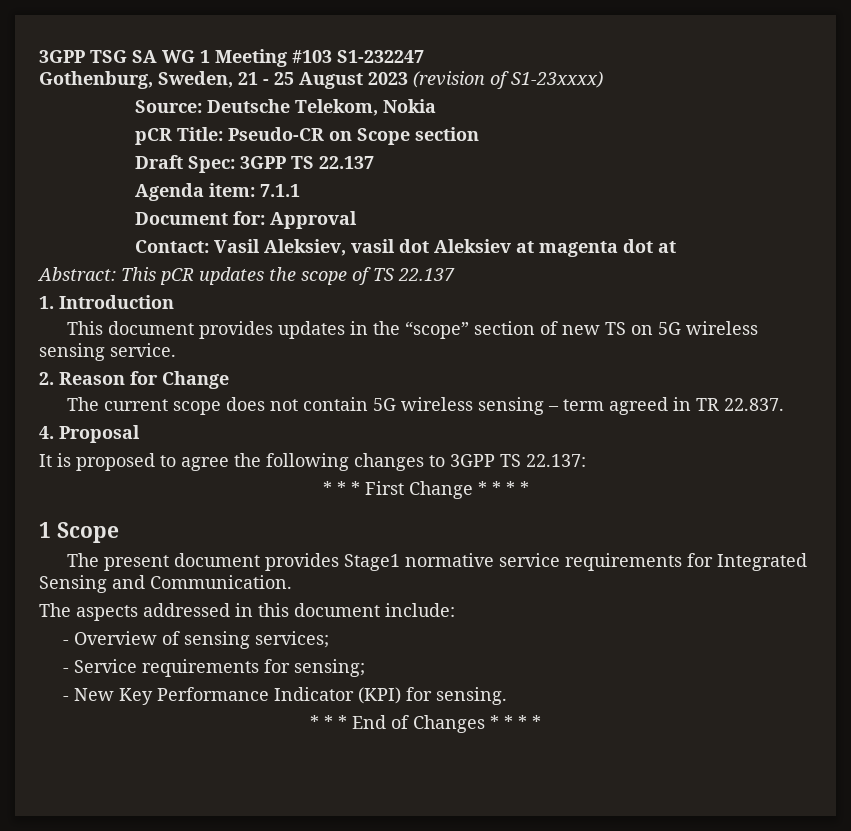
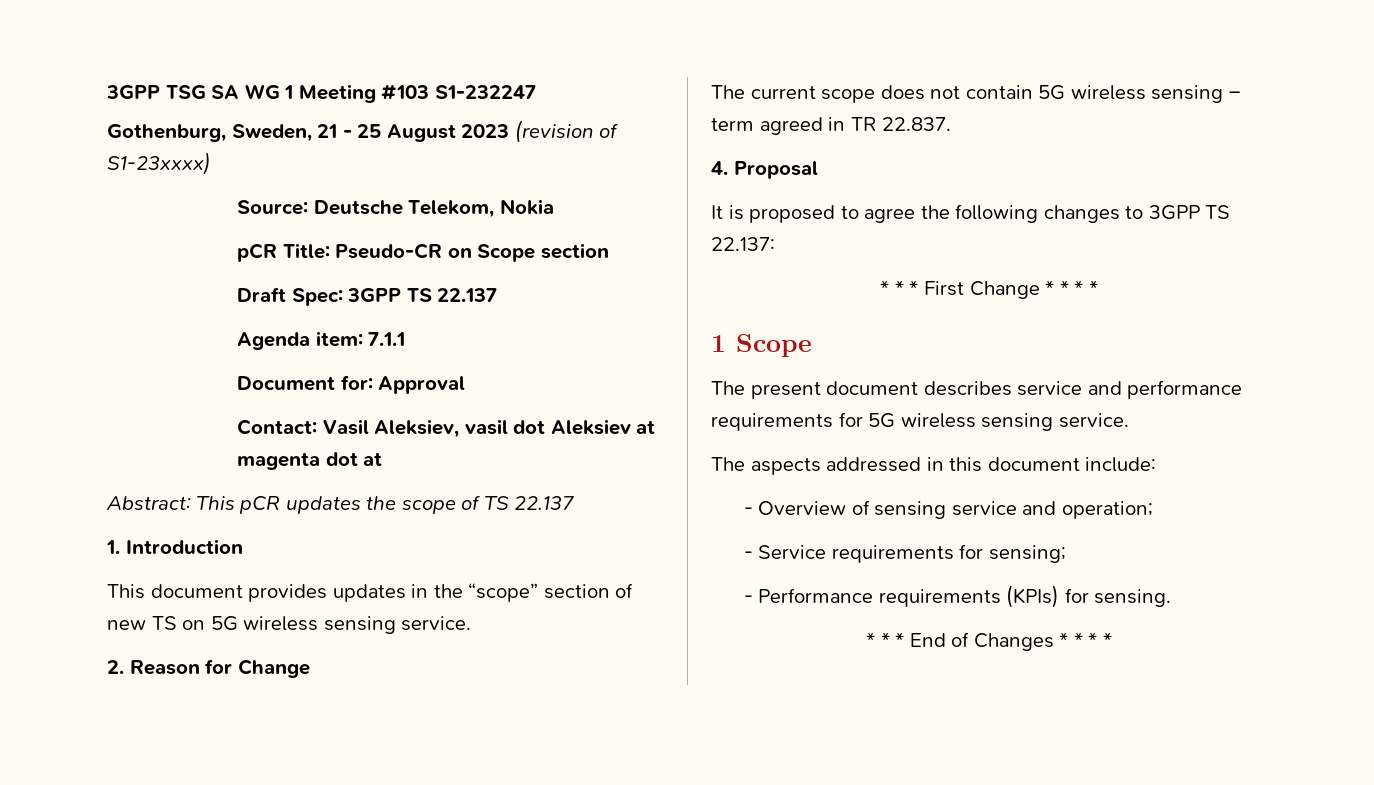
- The present document provides Stage1 normative service requirements for Integrated Sensing and Communication.
+ The present document describes service and performance requirements for 5G wireless sensing service.
- - Overview of sensing services;
+ - Overview of sensing service and operation;
- - New Key Performance Indicator (KPI) for sensing.
+ - Performance requirements (KPIs) for sensing.

